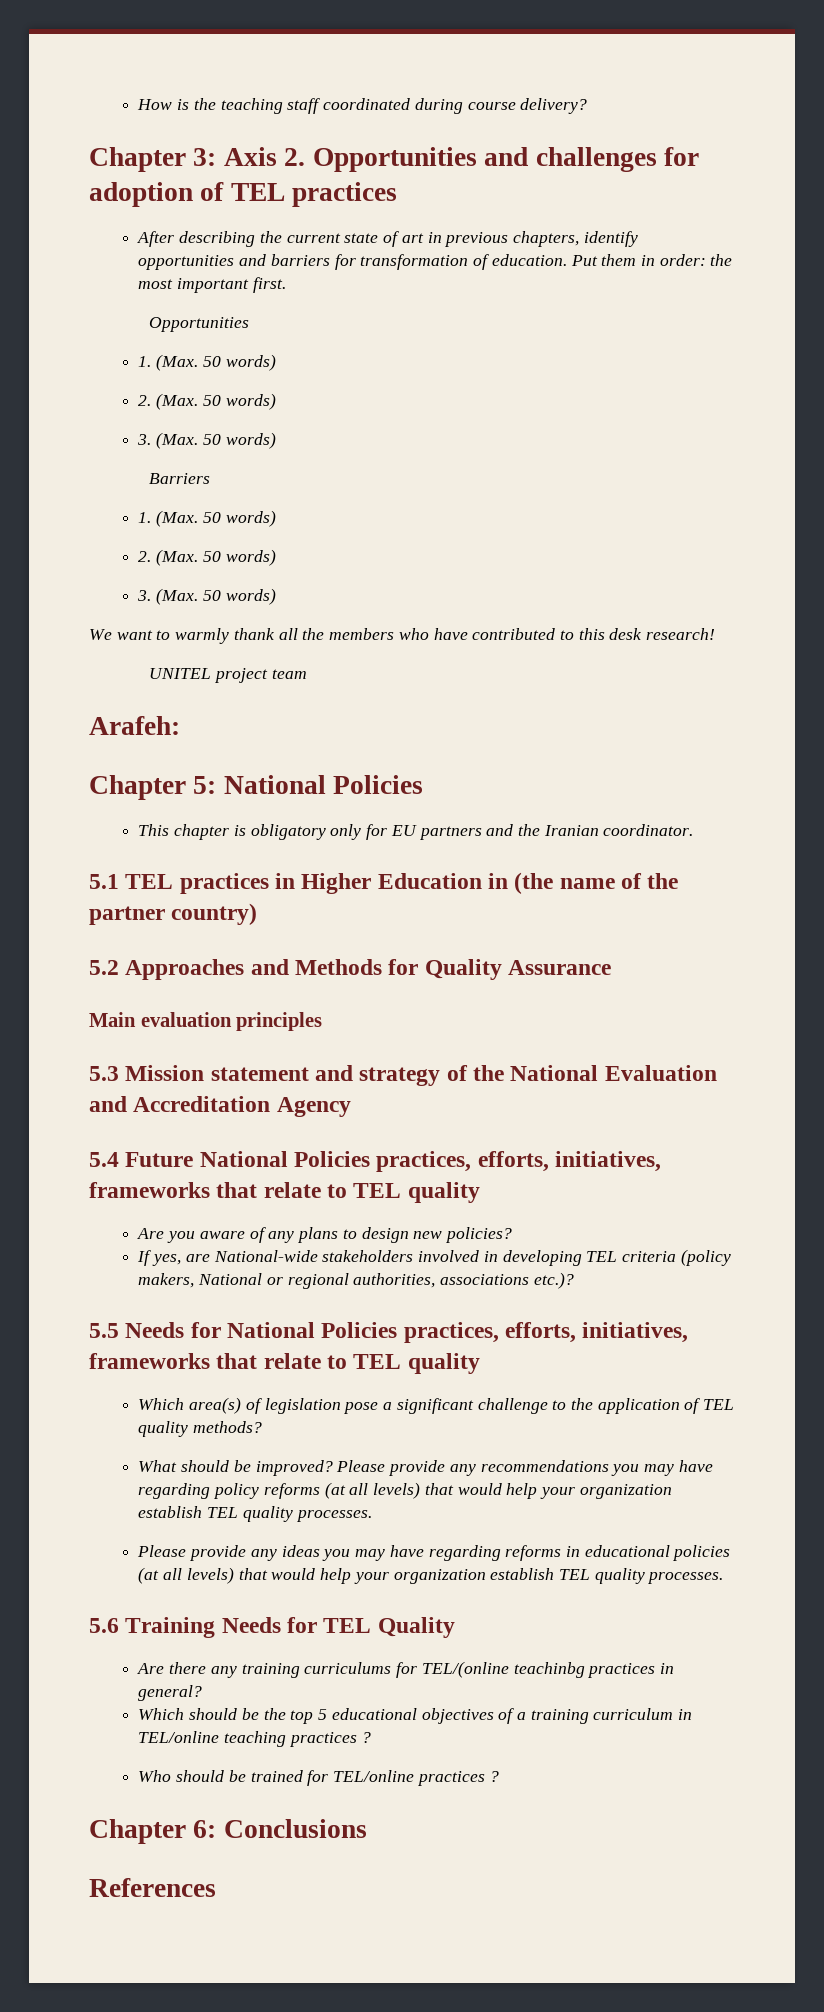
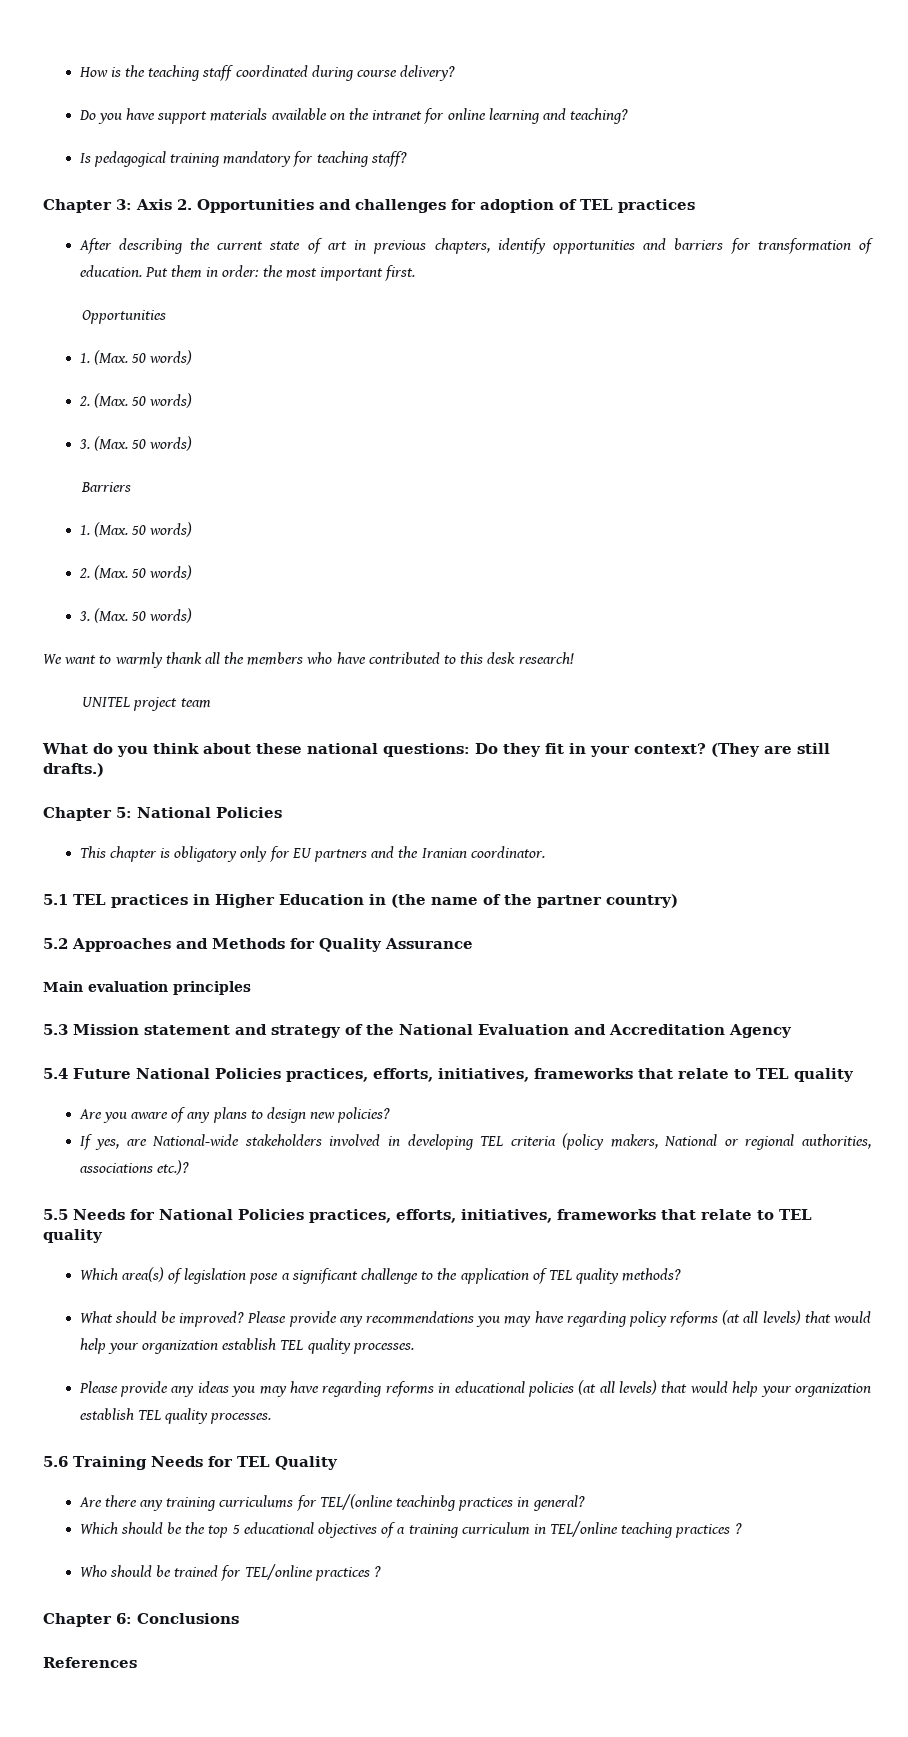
+ Do you have support materials available on the intranet for online learning and teaching?
+ Is pedagogical training mandatory for teaching staff?
- Arafeh:
+ What do you think about these national questions: Do they fit in your context? (They are still drafts.)

